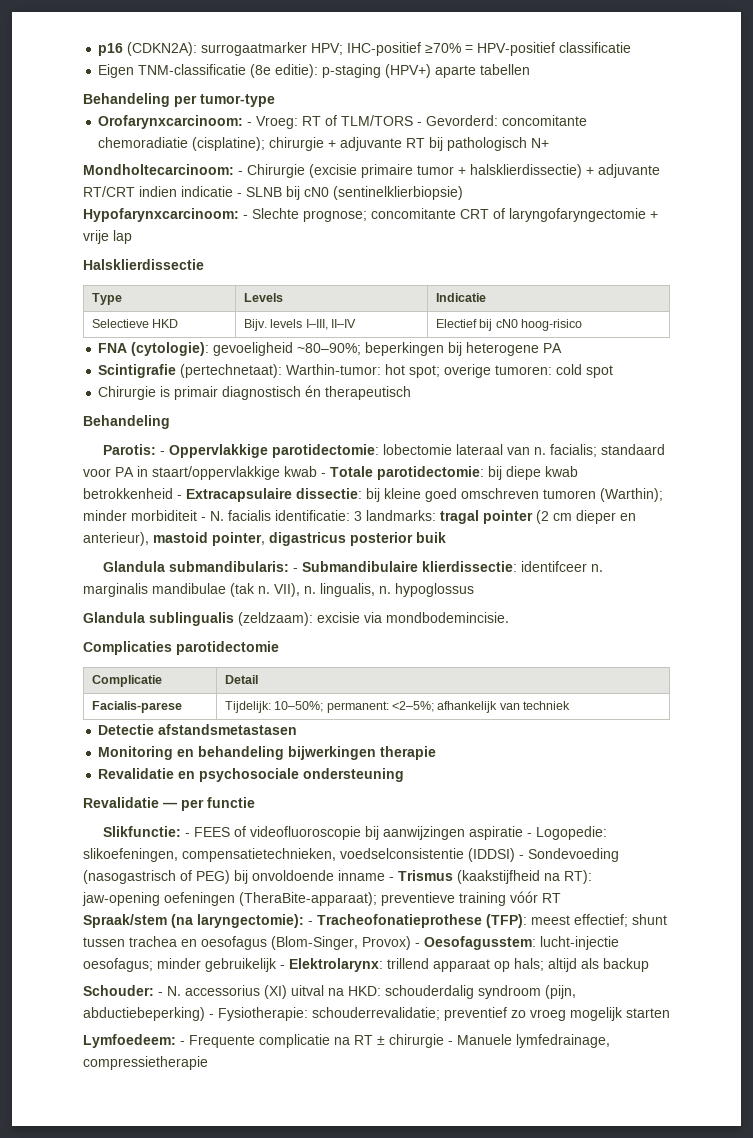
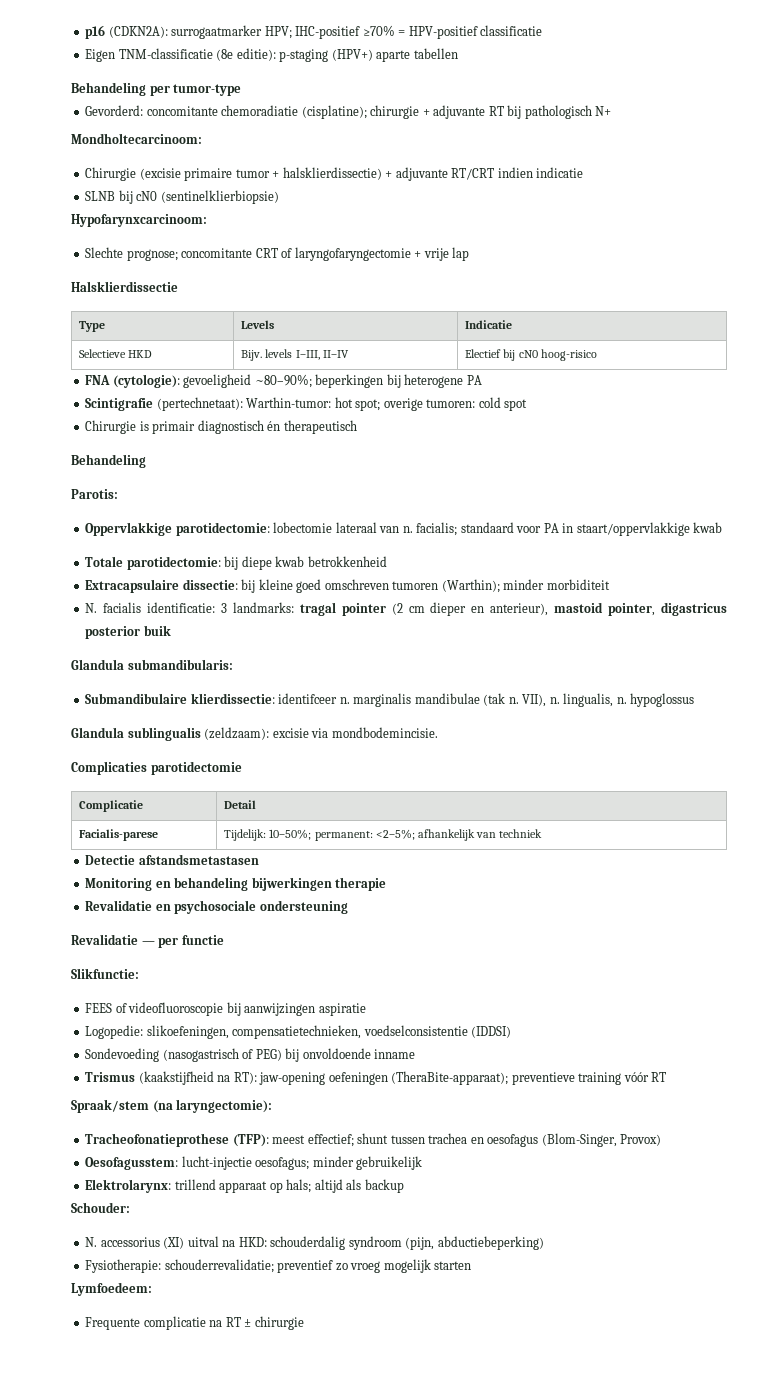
- Orofarynxcarcinoom: - Vroeg: RT of TLM/TORS - Gevorderd: concomitante chemoradiatie (cisplatine); chirurgie + adjuvante RT bij pathologisch N+
+ Gevorderd: concomitante chemoradiatie (cisplatine); chirurgie + adjuvante RT bij pathologisch N+
- Mondholtecarcinoom: - Chirurgie (excisie primaire tumor + halsklierdissectie) + adjuvante RT/CRT indien indicatie - SLNB bij cN0 (sentinelklierbiopsie)
+ Mondholtecarcinoom:
+ Chirurgie (excisie primaire tumor + halsklierdissectie) + adjuvante RT/CRT indien indicatie
+ SLNB bij cN0 (sentinelklierbiopsie)
- Hypofarynxcarcinoom: - Slechte prognose; concomitante CRT of laryngofaryngectomie + vrije lap
+ Hypofarynxcarcinoom:
+ Slechte prognose; concomitante CRT of laryngofaryngectomie + vrije lap
- Parotis: - Oppervlakkige parotidectomie: lobectomie lateraal van n. facialis; standaard voor PA in staart/oppervlakkige kwab - Totale parotidectomie: bij diepe kwab betrokkenheid - Extracapsulaire dissectie: bij kleine goed omschreven tumoren (Warthin); minder morbiditeit - N. facialis identificatie: 3 landmarks: tragal pointer (2 cm dieper en anterieur), mastoid pointer, digastricus posterior buik
+ Parotis:
+ Oppervlakkige parotidectomie: lobectomie lateraal van n. facialis; standaard voor PA in staart/oppervlakkige kwab
+ Totale parotidectomie: bij diepe kwab betrokkenheid
+ Extracapsulaire dissectie: bij kleine goed omschreven tumoren (Warthin); minder morbiditeit
+ N. facialis identificatie: 3 landmarks: tragal pointer (2 cm dieper en anterieur), mastoid pointer, digastricus posterior buik
- Glandula submandibularis: - Submandibulaire klierdissectie: identifceer n. marginalis mandibulae (tak n.
+ Glandula submandibularis:
+ Submandibulaire klierdissectie: identifceer n. marginalis mandibulae (tak n.
- Slikfunctie: - FEES of videofluoroscopie bij aanwijzingen aspiratie - Logopedie: slikoefeningen, compensatietechnieken, voedselconsistentie (IDDSI) - Sondevoeding (nasogastrisch of PEG) bij onvoldoende inname - Trismus (kaakstijfheid na RT): jaw-opening oefeningen (TheraBite-apparaat); preventieve training vóór RT
+ Slikfunctie:
+ FEES of videofluoroscopie bij aanwijzingen aspiratie
+ Logopedie: slikoefeningen, compensatietechnieken, voedselconsistentie (IDDSI)
+ Sondevoeding (nasogastrisch of PEG) bij onvoldoende inname
+ Trismus (kaakstijfheid na RT): jaw-opening oefeningen (TheraBite-apparaat); preventieve training vóór RT
- Spraak/stem (na laryngectomie): - Tracheofonatieprothese (TFP): meest effectief; shunt tussen trachea en oesofagus (Blom-Singer, Provox) - Oesofagusstem: lucht-injectie oesofagus; minder gebruikelijk - Elektrolarynx: trillend apparaat op hals; altijd als backup
+ Spraak/stem (na laryngectomie):
+ Tracheofonatieprothese (TFP): meest effectief; shunt tussen trachea en oesofagus (Blom-Singer, Provox)
+ Oesofagusstem: lucht-injectie oesofagus; minder gebruikelijk
+ Elektrolarynx: trillend apparaat op hals; altijd als backup
- Schouder: - N. accessorius (XI) uitval na HKD: schouderdalig syndroom (pijn, abductiebeperking) - Fysiotherapie: schouderrevalidatie; preventief zo vroeg mogelijk starten
+ Schouder:
+ N. accessorius (XI) uitval na HKD: schouderdalig syndroom (pijn, abductiebeperking)
+ Fysiotherapie: schouderrevalidatie; preventief zo vroeg mogelijk starten
- Lymfoedeem: - Frequente complicatie na RT ± chirurgie - Manuele lymfedrainage, compressietherapie
+ Lymfoedeem:
+ Frequente complicatie na RT ± chirurgie

